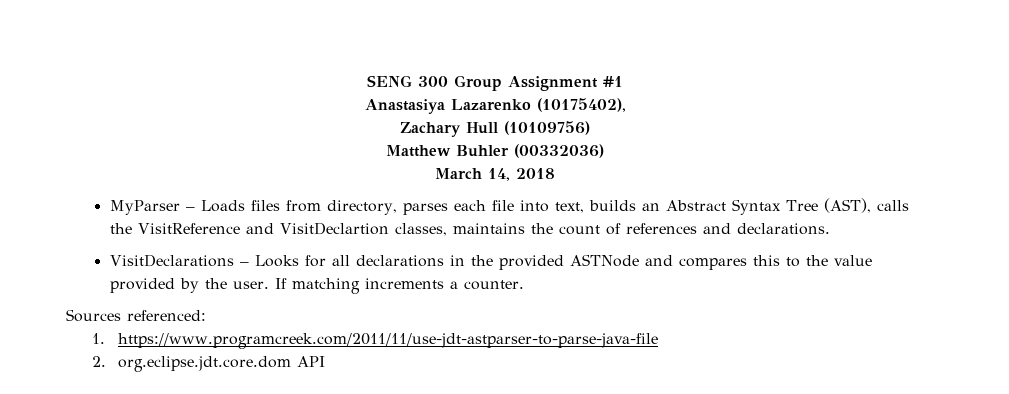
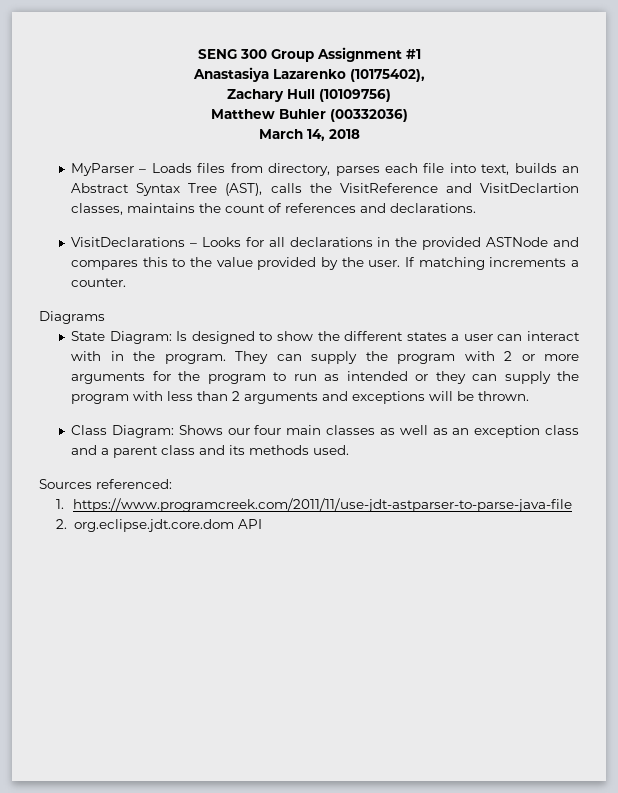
+ Diagrams
+ State Diagram: Is designed to show the different states a user can interact with in the program. They can supply the program with 2 or more arguments for the program to run as intended or they can supply the program with less than 2 arguments and exceptions will be thrown.
+ Class Diagram: Shows our four main classes as well as an exception class and a parent class and its methods used.

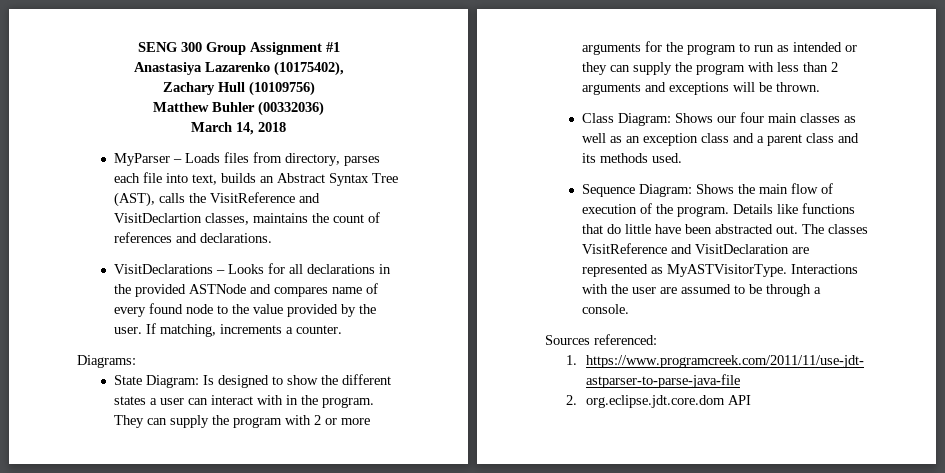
- VisitDeclarations – Looks for all declarations in the provided ASTNode and compares this to the value provided by the user.
+ VisitDeclarations – Looks for all declarations in the provided ASTNode and compares name of every found node to the value provided by the user.
- If matching increments a counter.
+ If matching, increments a counter.
- Diagrams
+ Diagrams:
+ Sequence Diagram: Shows the main flow of execution of the program. Details like functions that do little have been abstracted out. The classes VisitReference and VisitDeclaration are represented as MyASTVisitorType. Interactions with the user are assumed to be through a console.

